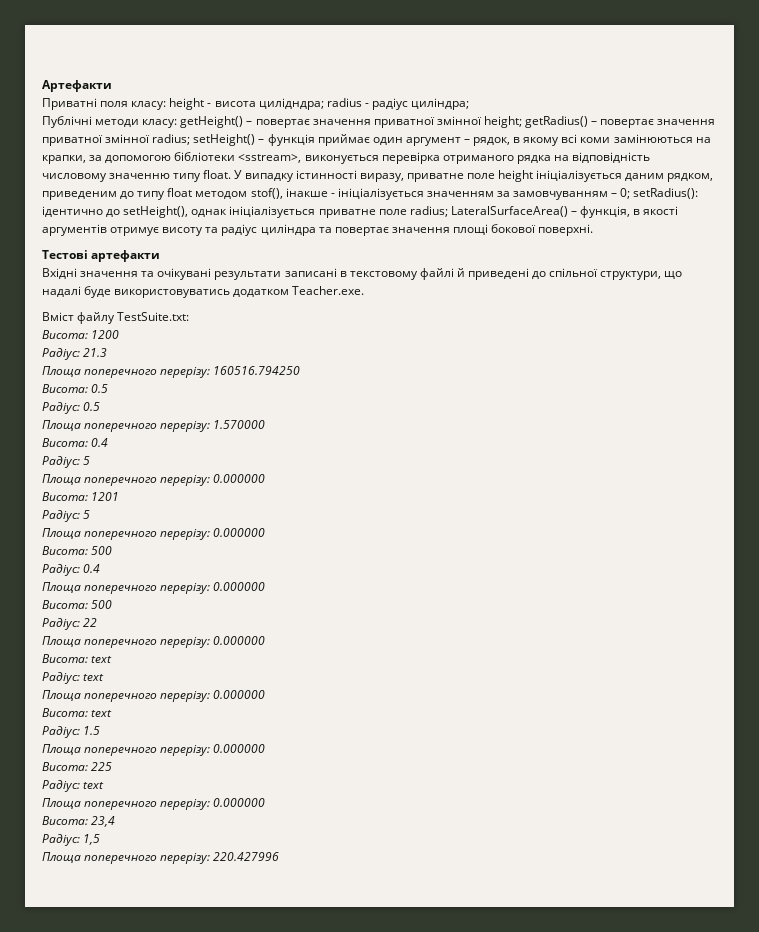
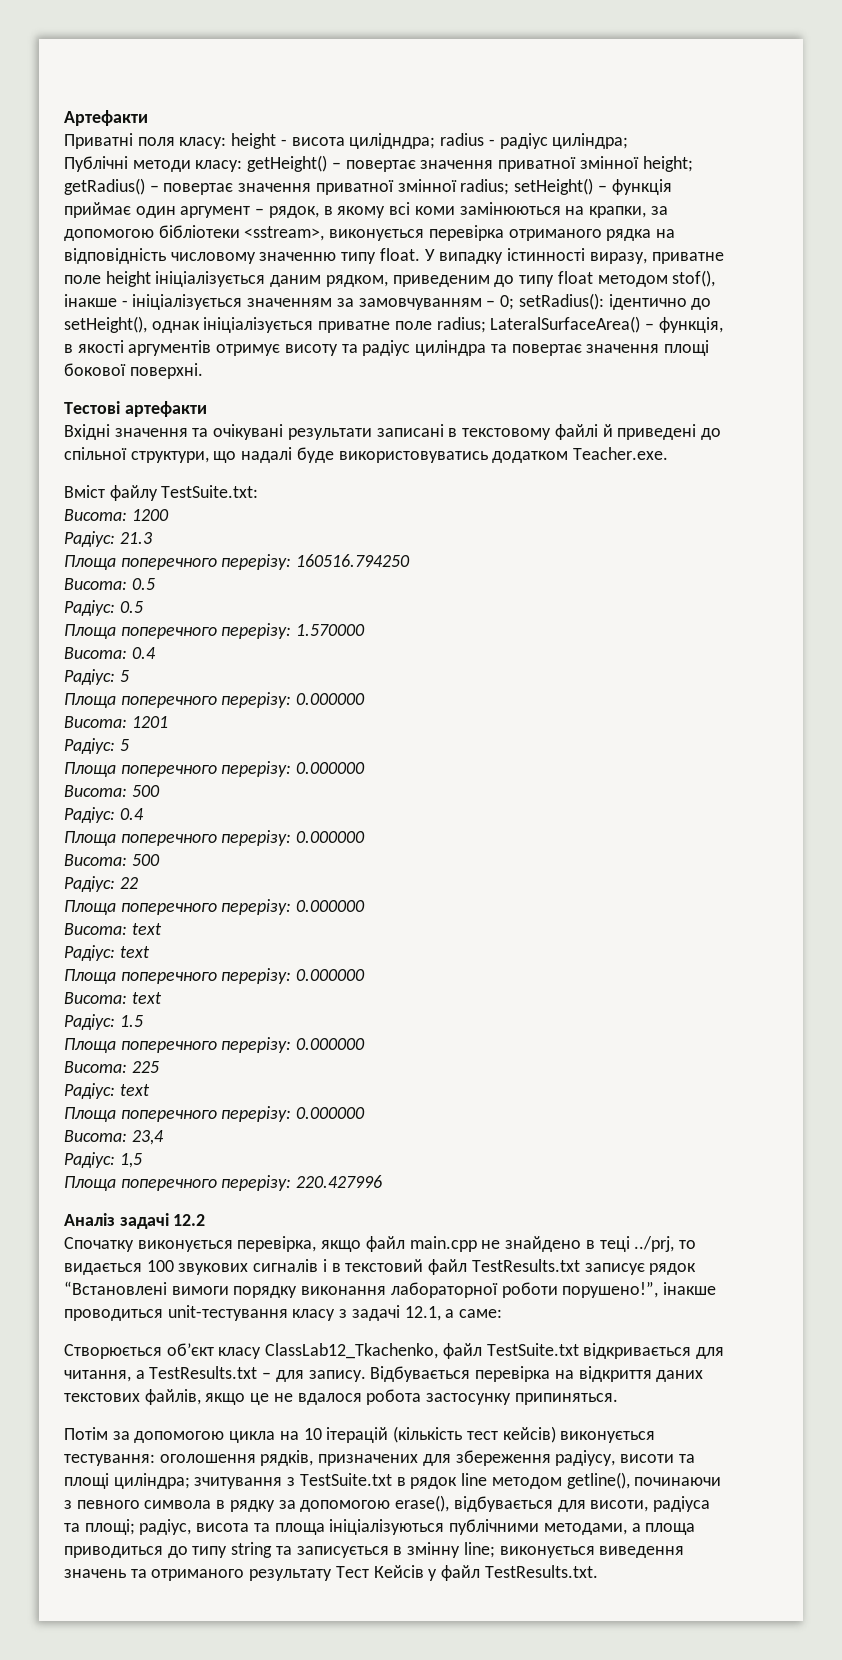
+ Аналіз задачі 12.2
+ Спочатку виконується перевірка, якщо файл main.cpp не знайдено в теці ../prj, то видається 100 звукових сигналів і в текстовий файл TestResults.txt записує рядок “Встановлені вимоги порядку виконання лабораторної роботи порушено!”, інакше проводиться unit-тестування класу з задачі 12.1, а саме:
+ Створюється об’єкт класу ClassLab12_Tkachenko, файл TestSuite.txt відкривається для читання, а TestResults.txt – для запису. Відбувається перевірка на відкриття даних текстових файлів, якщо це не вдалося робота застосунку припиняться.
+ Потім за допомогою цикла на 10 ітерацій (кількість тест кейсів) виконується тестування: оголошення рядків, призначених для збереження радіусу, висоти та площі циліндра; зчитування з TestSuite.txt в рядок line методом getline(), починаючи з певного символа в рядку за допомогою erase(), відбувається для висоти, радіуса та площі; радіус, висота та площа ініціалізуються публічними методами, а площа приводиться до типу string та записується в змінну line; виконується виведення значень та отриманого результату Тест Кейсів у файл TestResults.txt.

